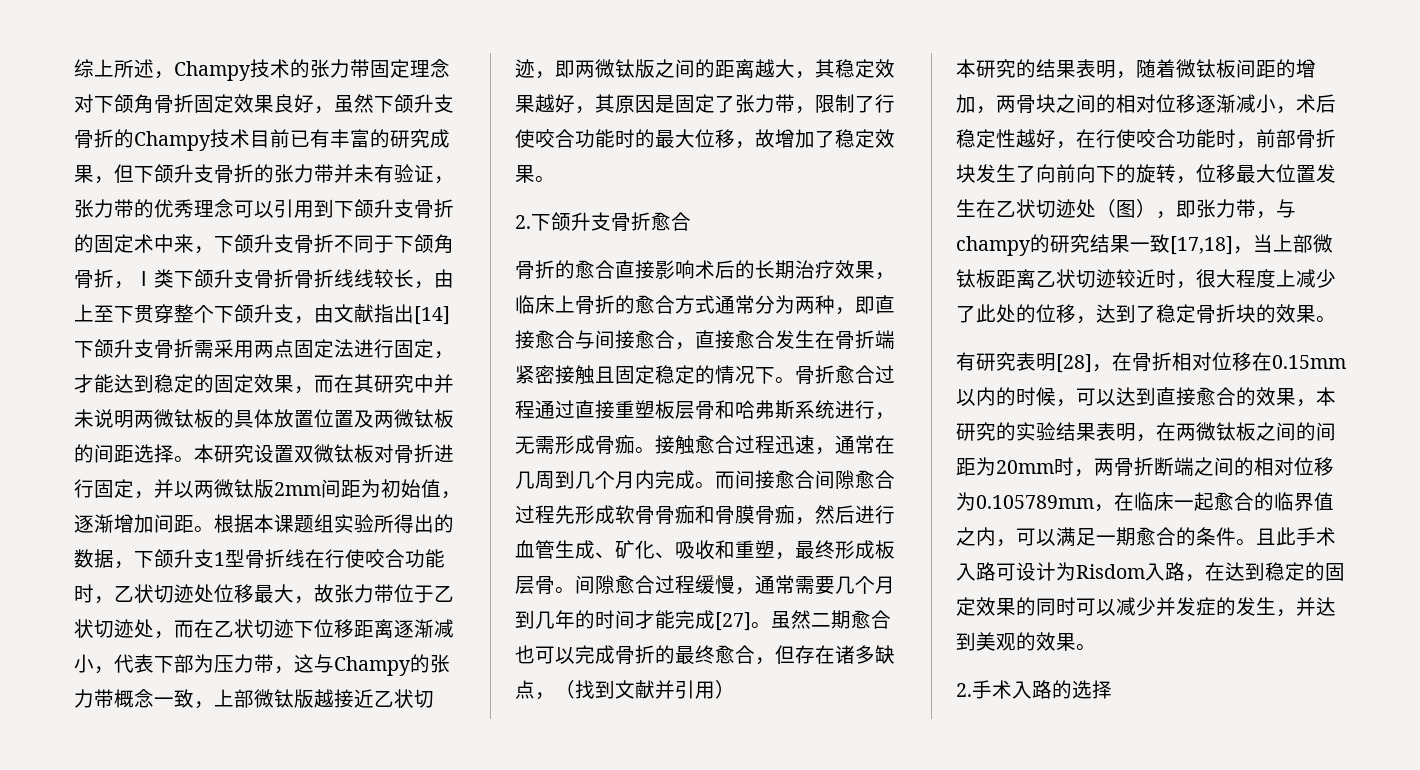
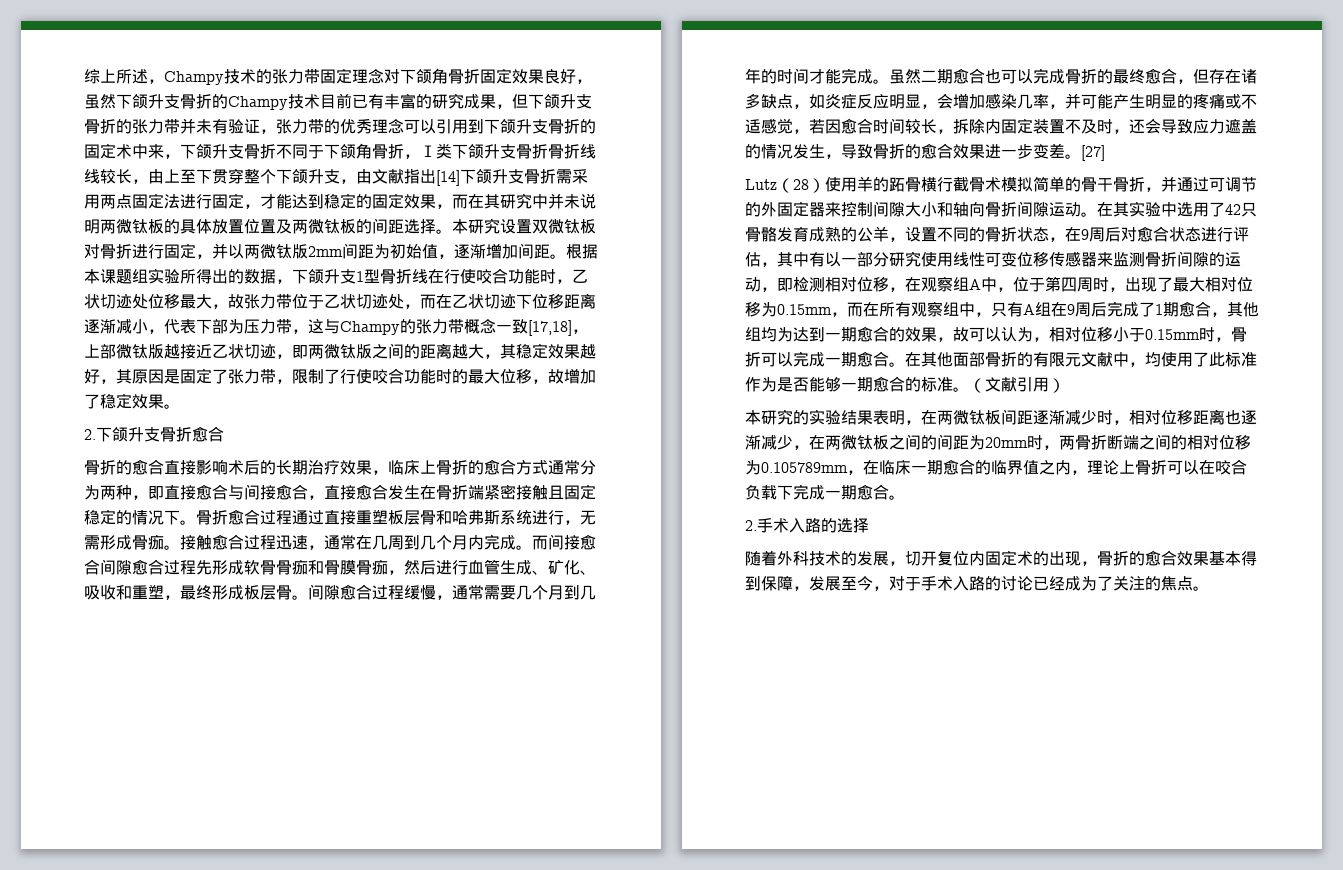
- 根据本课题组实验所得出的数据，下颌升支1型骨折线在行使咬合功能时，乙状切迹处位移最大，故张力带位于乙状切迹处，而在乙状切迹下位移距离逐渐减小，代表下部为压力带，这与Champy的张力带概念一致，上部微钛版越接近乙状切迹，即两微钛版之间的距离越大，其稳定效果越好，其原因是固定了张力带，限制了行使咬合功能时的最大位移，故增加了稳定效果。
+ 根据本课题组实验所得出的数据，下颌升支1型骨折线在行使咬合功能时，乙状切迹处位移最大，故张力带位于乙状切迹处，而在乙状切迹下位移距离逐渐减小，代表下部为压力带，这与Champy的张力带概念一致[17,18]，上部微钛版越接近乙状切迹，即两微钛版之间的距离越大，其稳定效果越好，其原因是固定了张力带，限制了行使咬合功能时的最大位移，故增加了稳定效果。
- 间隙愈合过程缓慢，通常需要几个月到几年的时间才能完成[27]。
+ 间隙愈合过程缓慢，通常需要几个月到几年的时间才能完成。
- 虽然二期愈合也可以完成骨折的最终愈合，但存在诸多缺点，（找到文献并引用）
- 本研究的结果表明，随着微钛板间距的增加，两骨块之间的相对位移逐渐减小，术后稳定性越好，在行使咬合功能时，前部骨折块发生了向前向下的旋转，位移最大位置发生在乙状切迹处（图），即张力带，与champy的研究结果一致[17,18]，当上部微钛板距离乙状切迹较近时，很大程度上减少了此处的位移，达到了稳定骨折块的效果。
- 有研究表明[28]，在骨折相对位移在0.15mm以内的时候，可以达到直接愈合的效果，本研究的实验结果表明，在两微钛板之间的间距为20mm时，两骨折断端之间的相对位移为0.105789mm，在临床一起愈合的临界值之内，可以满足一期愈合的条件。且此手术入路可设计为Risdom入路，在达到稳定的固定效果的同时可以减少并发症的发生，并达到美观的效果。
+ 虽然二期愈合也可以完成骨折的最终愈合，但存在诸多缺点，如炎症反应明显，会增加感染几率，并可能产生明显的疼痛或不适感觉，若因愈合时间较长，拆除内固定装置不及时，还会导致应力遮盖的情况发生，导致骨折的愈合效果进一步变差。[27]
+ Lutz（28）使用羊的跖骨横行截骨术模拟简单的骨干骨折，并通过可调节的外固定器来控制间隙大小和轴向骨折间隙运动。在其实验中选用了42只骨骼发育成熟的公羊，设置不同的骨折状态，在9周后对愈合状态进行评估，其中有以一部分研究使用线性可变位移传感器来监测骨折间隙的运动，即检测相对位移，在观察组A中，位于第四周时，出现了最大相对位移为0.15mm，而在所有观察组中，只有A组在9周后完成了1期愈合，其他组均为达到一期愈合的效果，故可以认为，相对位移小于0.15mm时，骨折可以完成一期愈合。在其他面部骨折的有限元文献中，均使用了此标准作为是否能够一期愈合的标准。（文献引用）
+ 本研究的实验结果表明，在两微钛板间距逐渐减少时，相对位移距离也逐渐减少，在两微钛板之间的间距为20mm时，两骨折断端之间的相对位移为0.105789mm，在临床一期愈合的临界值之内，理论上骨折可以在咬合负载下完成一期愈合。
+ 随着外科技术的发展，切开复位内固定术的出现，骨折的愈合效果基本得到保障，发展至今，对于手术入路的讨论已经成为了关注的焦点。

